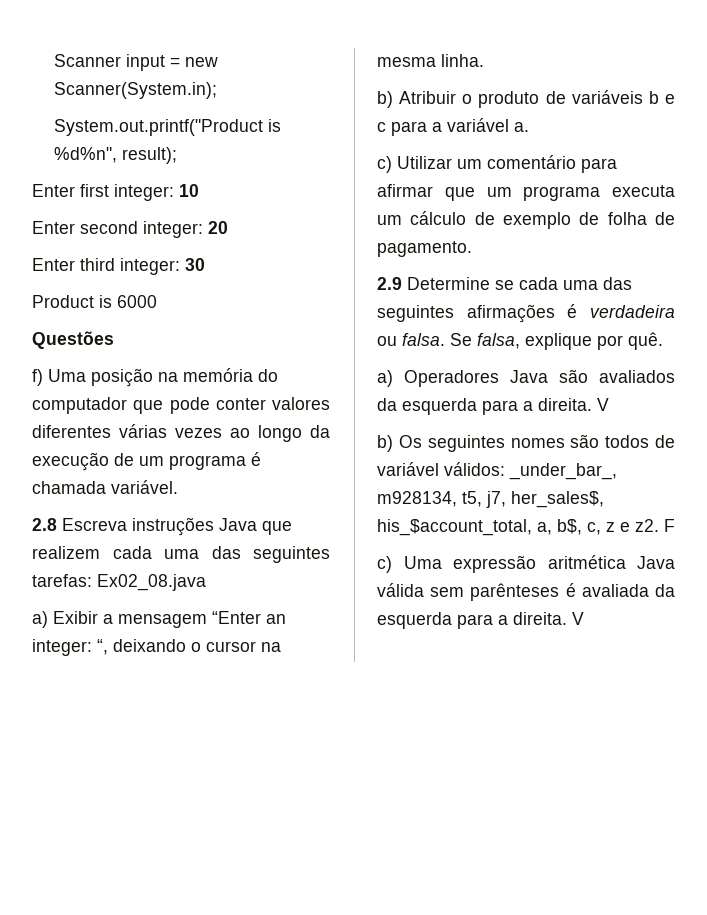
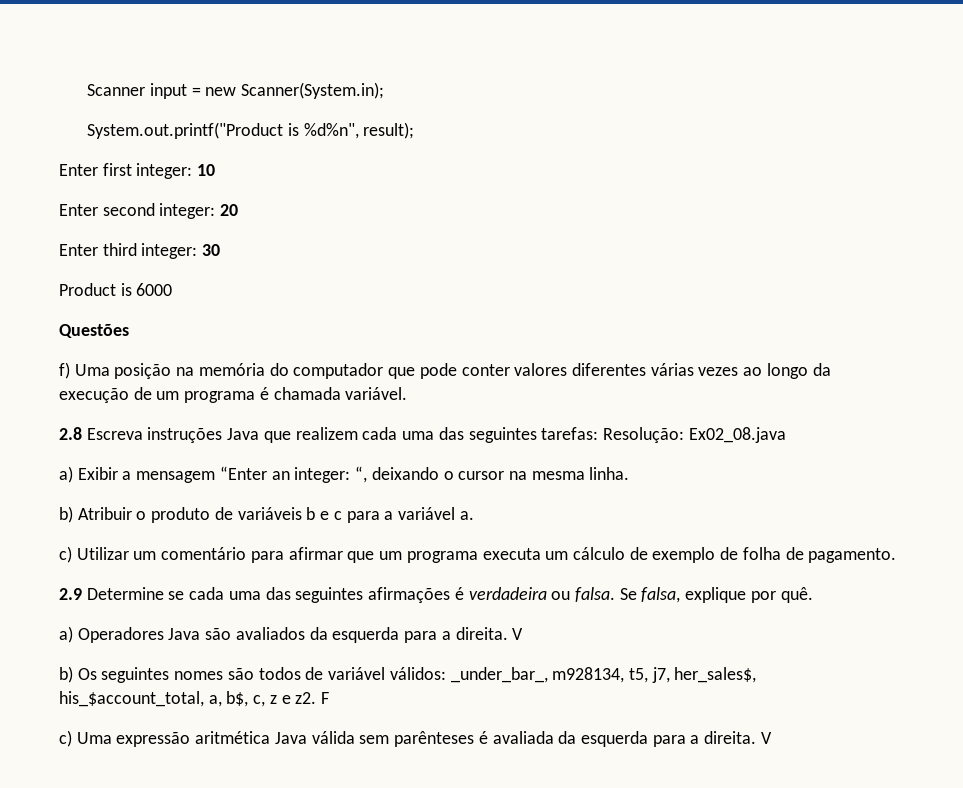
- 2.8 Escreva instruções Java que realizem cada uma das seguintes tarefas: Ex02_08.java
+ 2.8 Escreva instruções Java que realizem cada uma das seguintes tarefas: Resolução: Ex02_08.java

